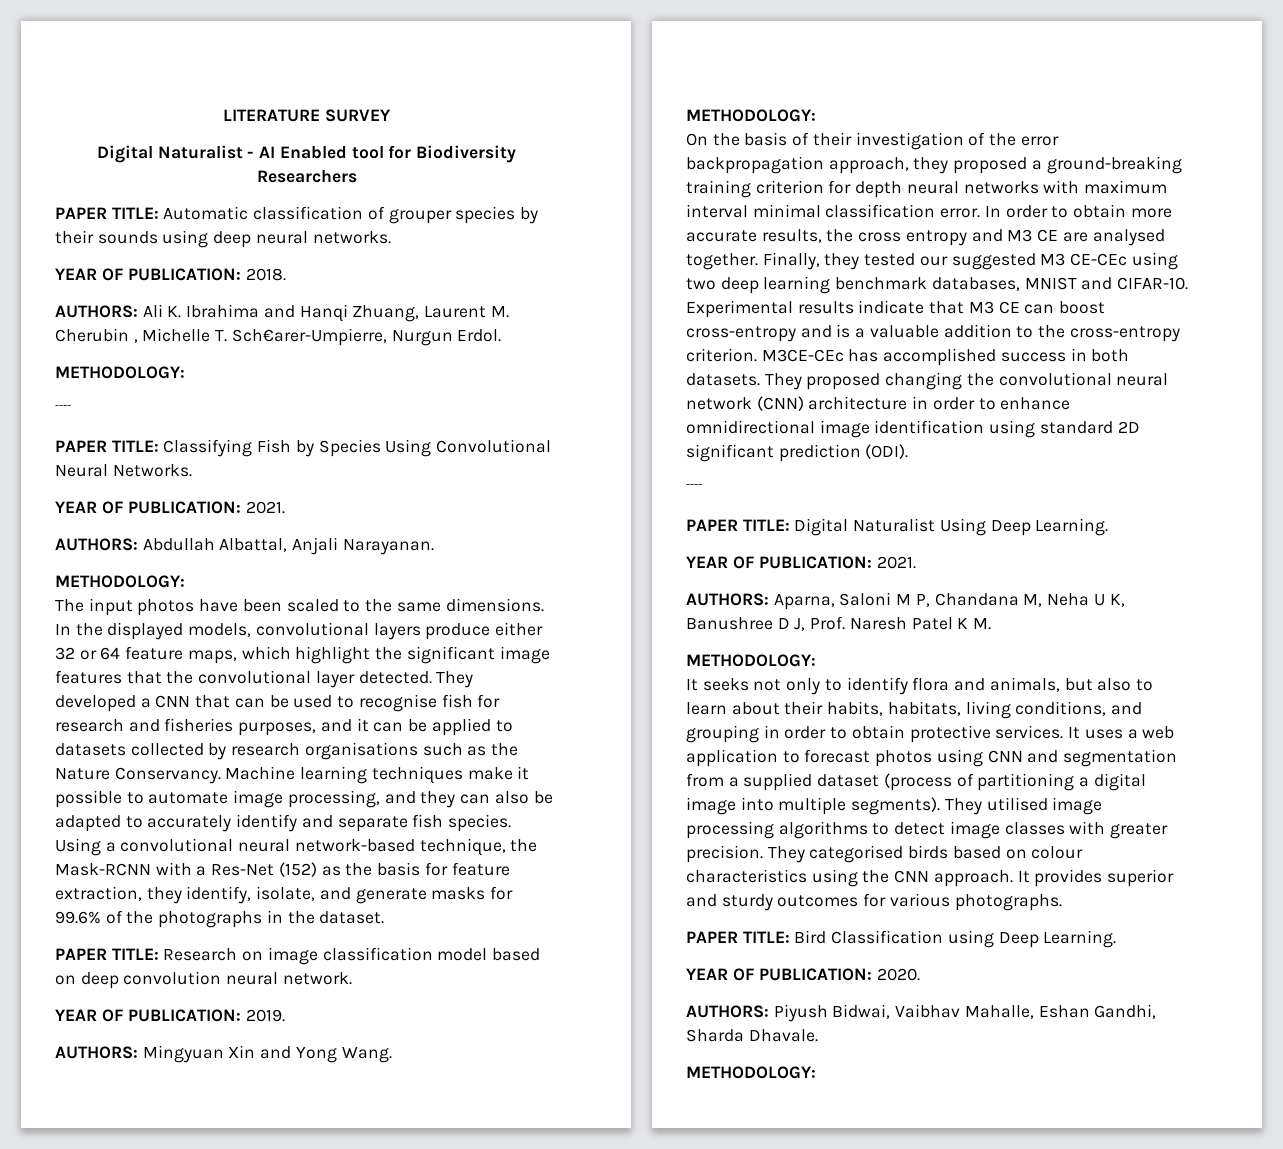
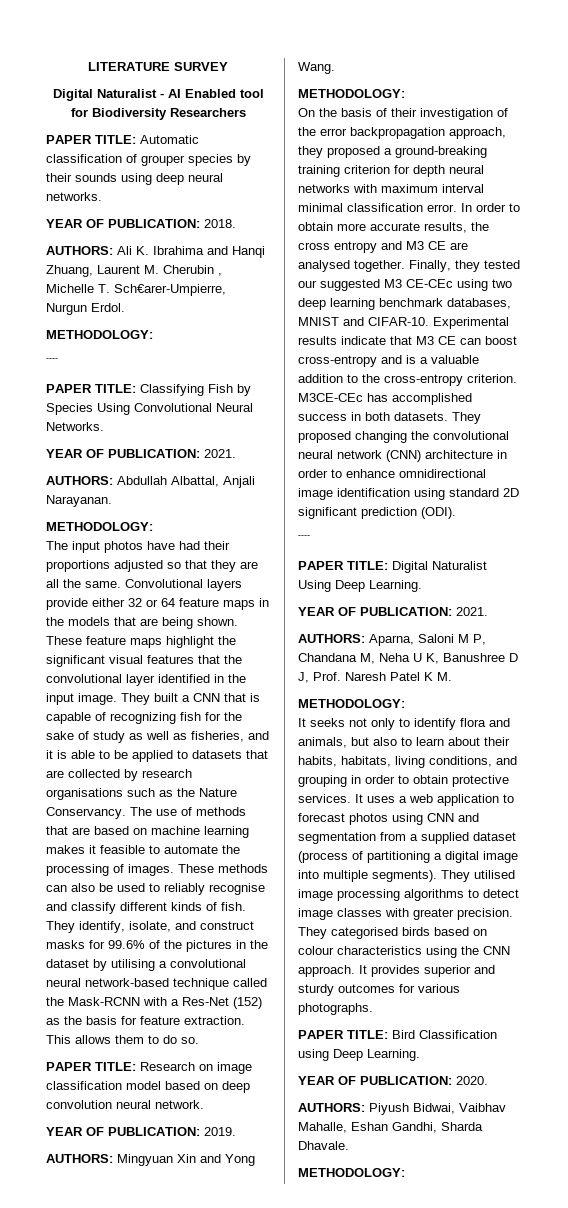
- The input photos have been scaled to the same dimensions. In the displayed models, convolutional layers produce either 32 or 64 feature maps, which highlight the significant image features that the convolutional layer detected. They developed a CNN that can be used to recognise fish for research and fisheries purposes, and it can be applied to datasets collected by research organisations such as the Nature Conservancy.
+ The input photos have had their proportions adjusted so that they are all the same. Convolutional layers provide either 32 or 64 feature maps in the models that are being shown. These feature maps highlight the significant visual features that the convolutional layer identified in the input image. They built a CNN that is capable of recognizing fish for the sake of study as well as fisheries, and it is able to be applied to datasets that are collected by research organisations such as the Nature Conservancy.
- Machine learning techniques make it possible to automate image processing, and they can also be adapted to accurately identify and separate fish species. Using a convolutional neural network-based technique, the Mask-RCNN with a Res-Net (152) as the basis for feature extraction, they identify, isolate, and generate masks for 99.6% of the photographs in the dataset.
+ The use of methods that are based on machine learning makes it feasible to automate the processing of images. These methods can also be used to reliably recognise and classify different kinds of fish. They identify, isolate, and construct masks for 99.6% of the pictures in the dataset by utilising a convolutional neural network-based technique called the Mask-RCNN with a Res-Net (152) as the basis for feature extraction. This allows them to do so.

